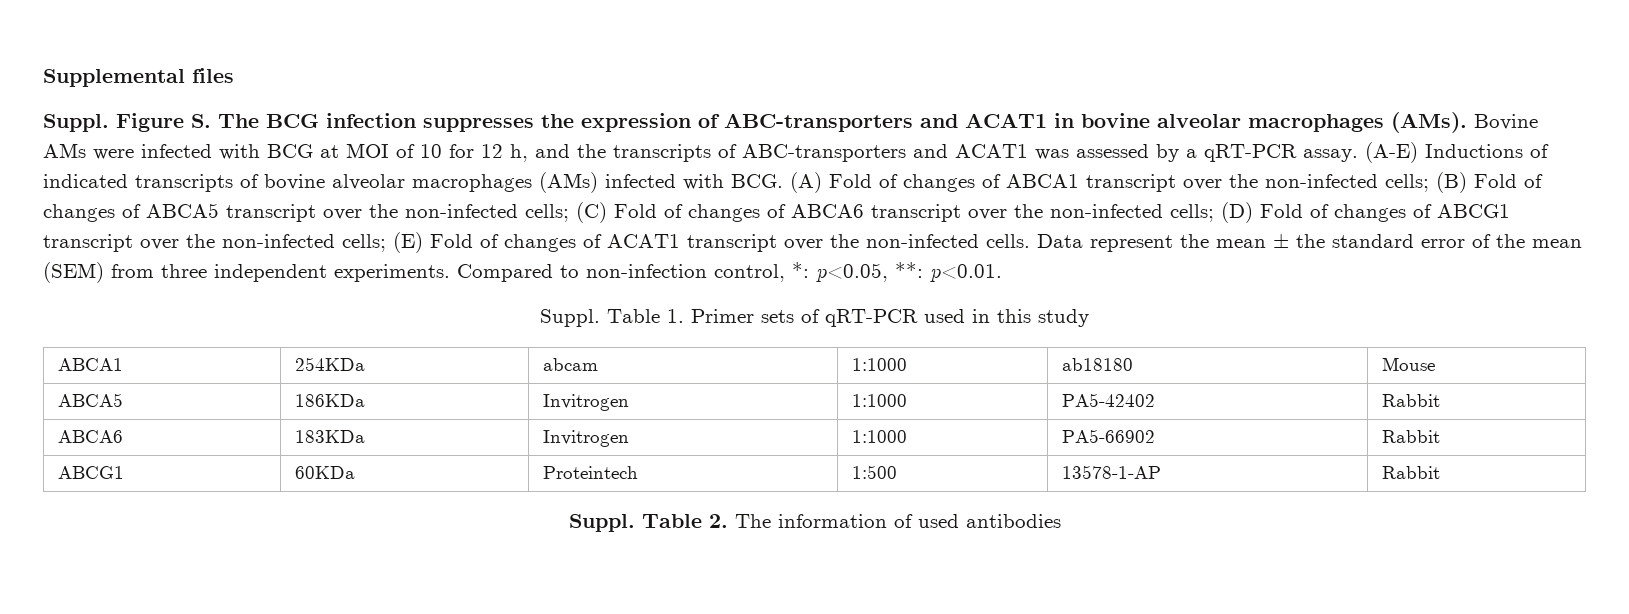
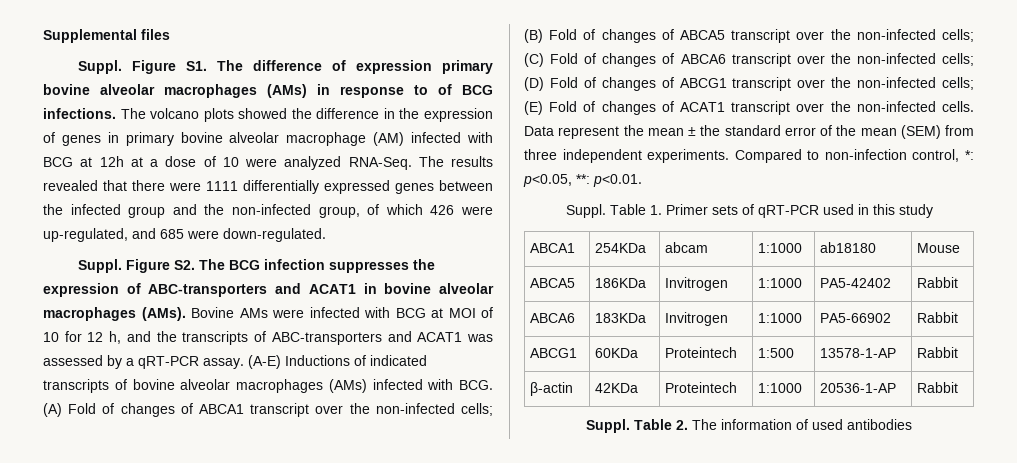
- Figure S. The BCG infection suppresses the expression of ABC-transporters and ACAT1 in bovine alveolar macrophages (AMs).
+ Figure S1. The difference of expression primary bovine alveolar macrophages (AMs) in response to of BCG infections. The volcano plots showed the difference in the expression of genes in primary bovine alveolar macrophage (AM) infected with BCG at 12h at a dose of 10 were analyzed RNA-Seq. The results revealed that there were 1111 differentially expressed genes between the infected group and the non-infected group, of which 426 were up-regulated, and 685 were down-regulated.
+ Suppl. Figure S2. The BCG infection suppresses the expression of ABC-transporters and ACAT1 in bovine alveolar macrophages (AMs).
+ β-actin | 42KDa | Proteintech | 1:1000 | 20536-1-AP | Rabbit

